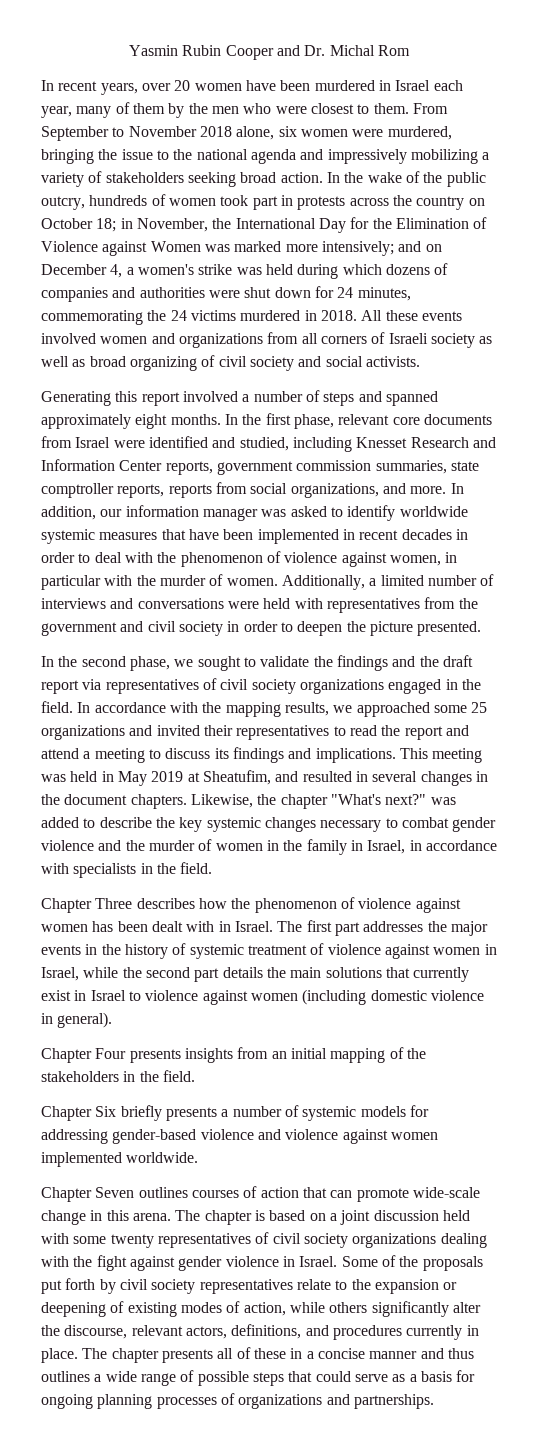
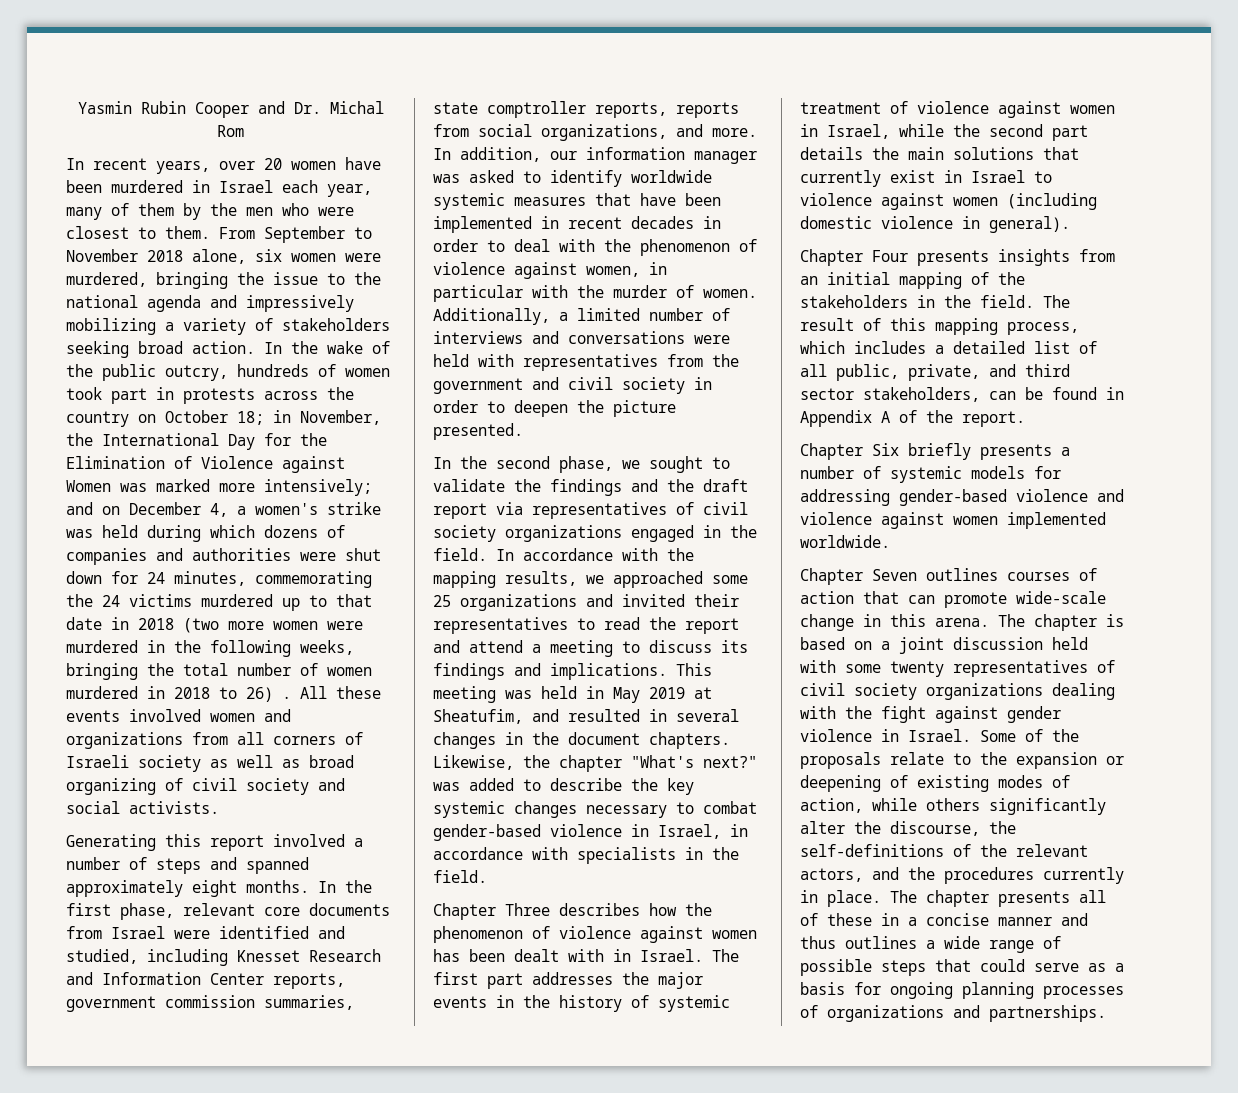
- and on December 4, a women's strike was held during which dozens of companies and authorities were shut down for 24 minutes, commemorating the 24 victims murdered in 2018.
+ and on December 4, a women's strike was held during which dozens of companies and authorities were shut down for 24 minutes, commemorating the 24 victims murdered up to that date in 2018 (two more women were murdered in the following weeks, bringing the total number of women murdered in 2018 to 26) .
- Likewise, the chapter "What's next?" was added to describe the key systemic changes necessary to combat gender violence and the murder of women in the family in Israel, in accordance with specialists in the field.
+ Likewise, the chapter "What's next?" was added to describe the key systemic changes necessary to combat gender-based violence in Israel, in accordance with specialists in the field.
+ The result of this mapping process, which includes a detailed list of all public, private, and third sector stakeholders, can be found in Appendix A of the report.
- Some of the proposals put forth by civil society representatives relate to the expansion or deepening of existing modes of action, while others significantly alter the discourse, relevant actors, definitions, and procedures currently in place.
+ Some of the proposals relate to the expansion or deepening of existing modes of action, while others significantly alter the discourse, the self-definitions of the relevant actors, and the procedures currently in place.

